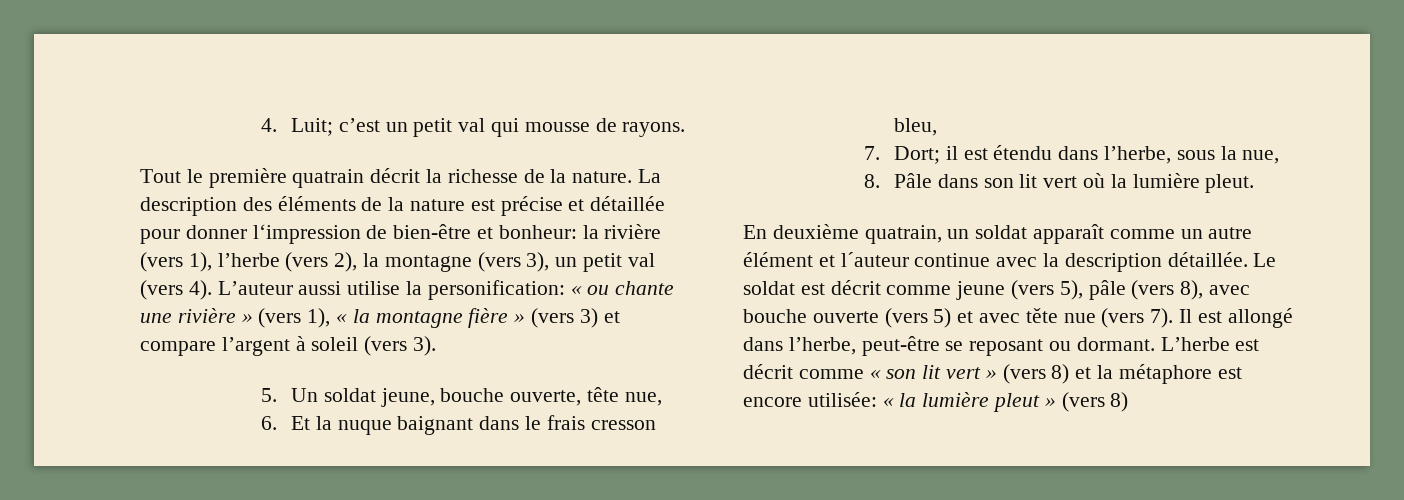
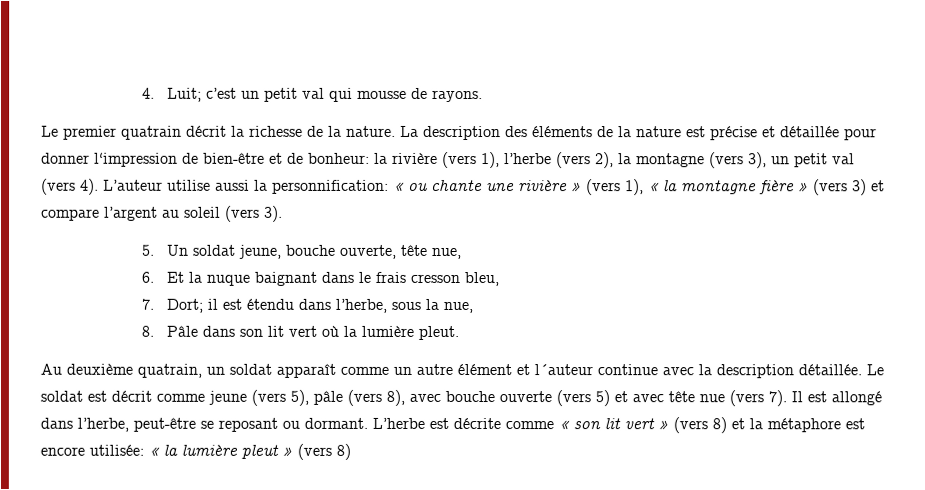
- Tout le première quatrain décrit la richesse de la nature.
+ Le premier quatrain décrit la richesse de la nature.
- La description des éléments de la nature est précise et détaillée pour donner l‘impression de bien-être et bonheur: la rivière (vers 1), l’herbe (vers 2), la montagne (vers 3), un petit val (vers 4).
+ La description des éléments de la nature est précise et détaillée pour donner l‘impression de bien-être et de bonheur: la rivière (vers 1), l’herbe (vers 2), la montagne (vers 3), un petit val (vers 4).
- L’auteur aussi utilise la personification: « ou chante une rivière » (vers 1), « la montagne fière » (vers 3) et compare l’argent à soleil (vers 3).
+ L’auteur utilise aussi la personnification: « ou chante une rivière » (vers 1), « la montagne fière » (vers 3) et compare l’argent au soleil (vers 3).
- En deuxième quatrain, un soldat apparaît comme un autre élément et l´auteur continue avec la description détaillée.
+ Au deuxième quatrain, un soldat apparaît comme un autre élément et l´auteur continue avec la description détaillée.
- Le soldat est décrit comme jeune (vers 5), pâle (vers 8), avec bouche ouverte (vers 5) et avec těte nue (vers 7).
+ Le soldat est décrit comme jeune (vers 5), pâle (vers 8), avec bouche ouverte (vers 5) et avec tête nue (vers 7).
- L’herbe est décrit comme « son lit vert » (vers 8) et la métaphore est encore utilisée: « la lumière pleut » (vers 8)
+ L’herbe est décrite comme « son lit vert » (vers 8) et la métaphore est encore utilisée: « la lumière pleut » (vers 8)

